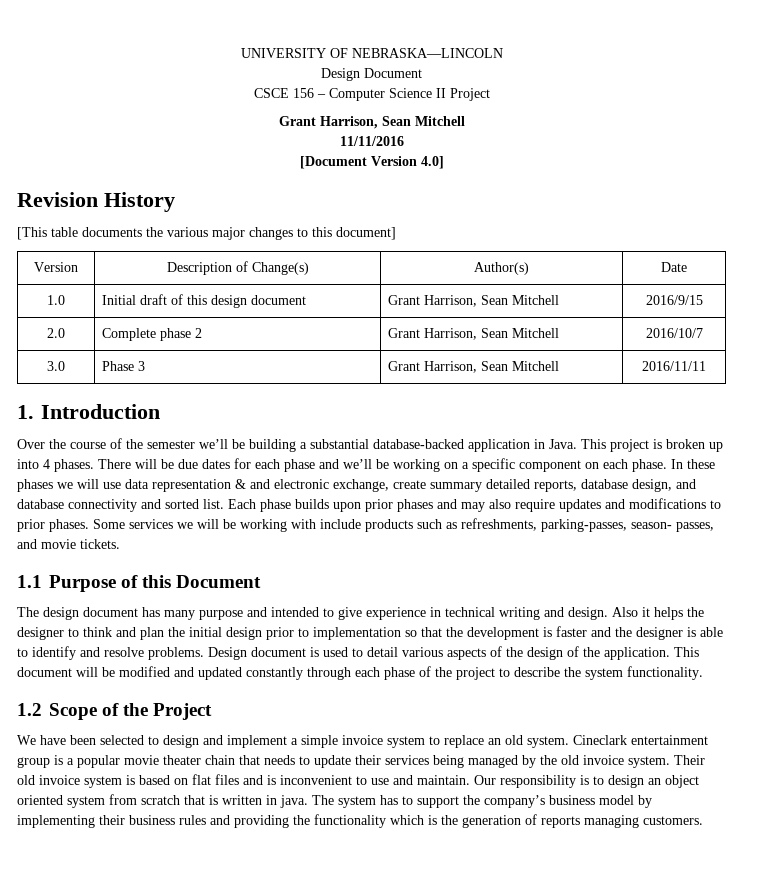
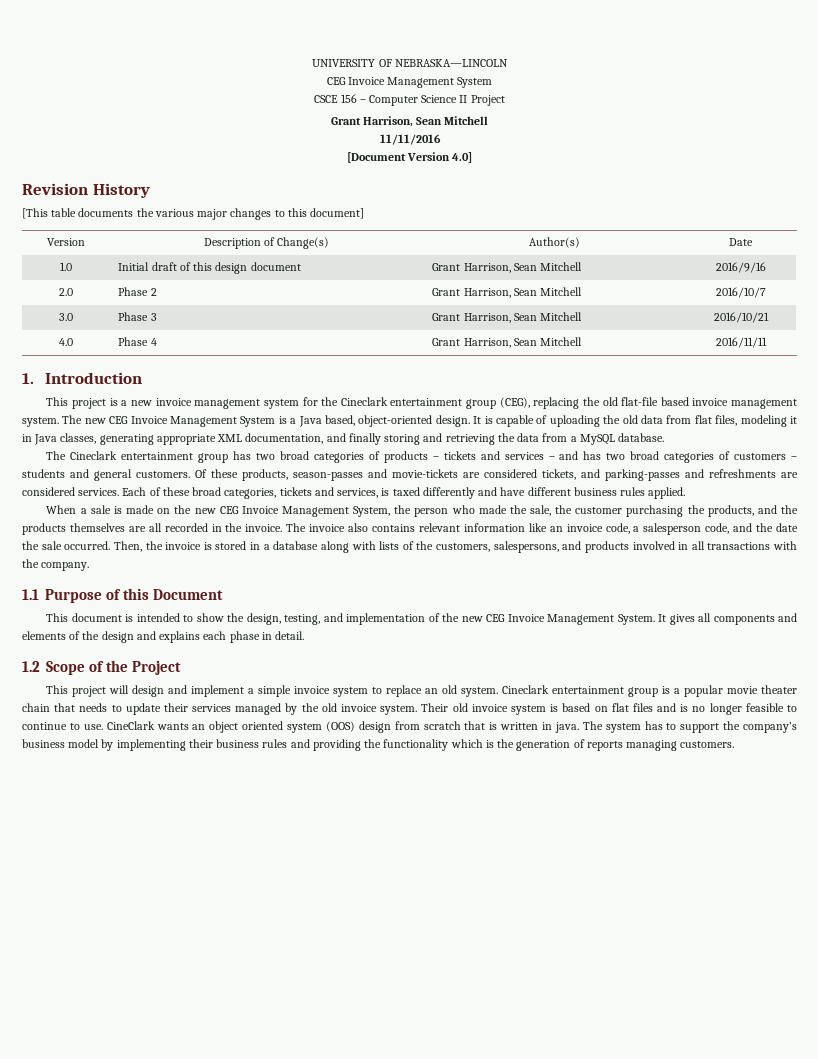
  UNIVERSITY OF NEBRASKA—LINCOLN
- Design Document
+ CEG Invoice Management System
- 1.0 | Initial draft of this design document | Grant Harrison, Sean Mitchell | 2016/9/15
+ 1.0 | Initial draft of this design document | Grant Harrison, Sean Mitchell | 2016/9/16
- 2.0 | Complete phase 2 | Grant Harrison, Sean Mitchell | 2016/10/7
+ 2.0 | Phase 2 | Grant Harrison, Sean Mitchell | 2016/10/7
- 3.0 | Phase 3 | Grant Harrison, Sean Mitchell | 2016/11/11
+ 3.0 | Phase 3 | Grant Harrison, Sean Mitchell | 2016/10/21
+ 4.0 | Phase 4 | Grant Harrison, Sean Mitchell | 2016/11/11
  1. Introduction
- Over the course of the semester we’ll be building a substantial database-backed application in Java. This project is broken up into 4 phases. There will be due dates for each phase and we’ll be working on a specific component on each phase. In these phases we will use data representation & and electronic exchange, create summary detailed reports, database design, and database connectivity and sorted list. Each phase builds upon prior phases and may also require updates and modifications to prior phases. Some services we will be working with include products such as refreshments, parking-passes, season- passes, and movie tickets.
+ This project is a new invoice management system for the Cineclark entertainment group (CEG), replacing the old flat-file based invoice management system. The new CEG Invoice Management System is a Java based, object-oriented design. It is capable of uploading the old data from flat files, modeling it in Java classes, generating appropriate XML documentation, and finally storing and retrieving the data from a MySQL database.
+ The Cineclark entertainment group has two broad categories of products – tickets and services – and has two broad categories of customers – students and general customers. Of these products, season-passes and movie-tickets are considered tickets, and parking-passes and refreshments are considered services. Each of these broad categories, tickets and services, is taxed differently and have different business rules applied.
+ When a sale is made on the new CEG Invoice Management System, the person who made the sale, the customer purchasing the products, and the products themselves are all recorded in the invoice. The invoice also contains relevant information like an invoice code, a salesperson code, and the date the sale occurred. Then, the invoice is stored in a database along with lists of the customers, salespersons, and products involved in all transactions with the company.
- The design document has many purpose and intended to give experience in technical writing and design. Also it helps the designer to think and plan the initial design prior to implementation so that the development is faster and the designer is able to identify and resolve problems. Design document is used to detail various aspects of the design of the application. This document will be modified and updated constantly through each phase of the project to describe the system functionality.
+ This document is intended to show the design, testing, and implementation of the new CEG Invoice Management System. It gives all components and elements of the design and explains each phase in detail.
- We have been selected to design and implement a simple invoice system to replace an old system.
+ This project will design and implement a simple invoice system to replace an old system.
- Cineclark entertainment group is a popular movie theater chain that needs to update their services being managed by the old invoice system.
+ Cineclark entertainment group is a popular movie theater chain that needs to update their services managed by the old invoice system.
- Their old invoice system is based on flat files and is inconvenient to use and maintain. Our responsibility is to design an object oriented system from scratch that is written in java.
+ Their old invoice system is based on flat files and is no longer feasible to continue to use. CineClark wants an object oriented system (OOS) design from scratch that is written in java.

